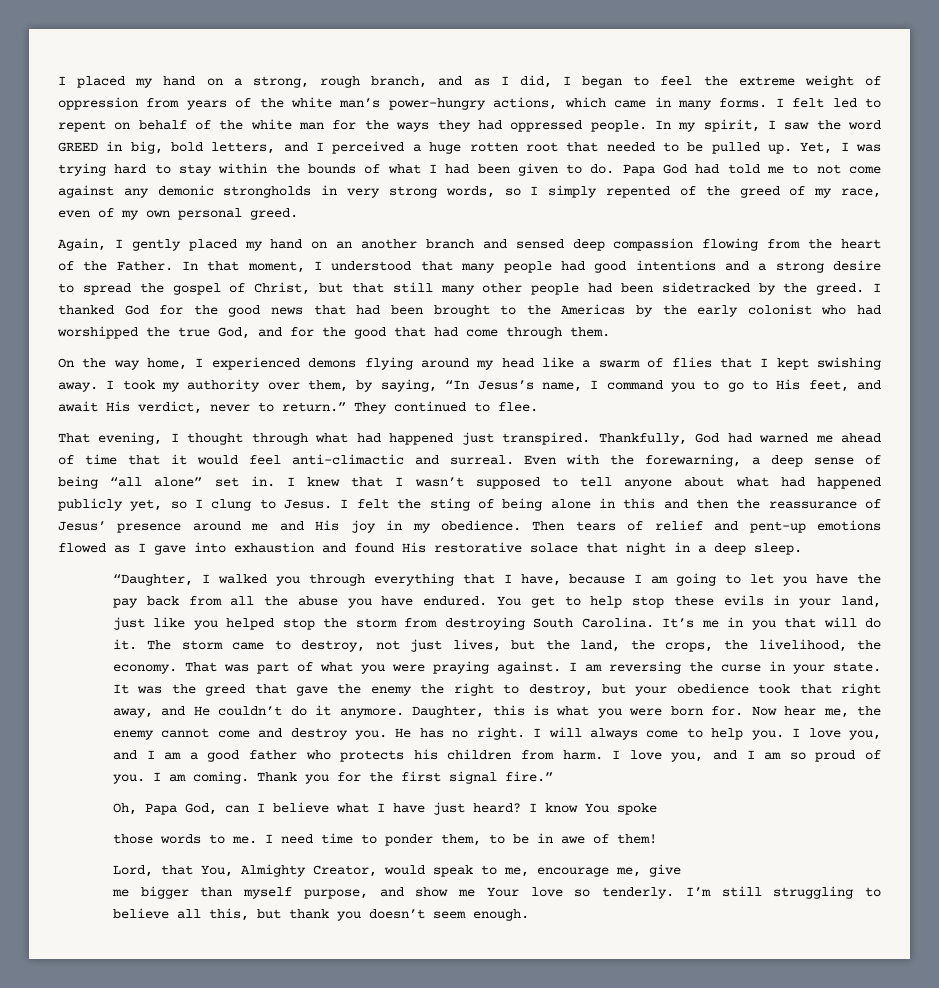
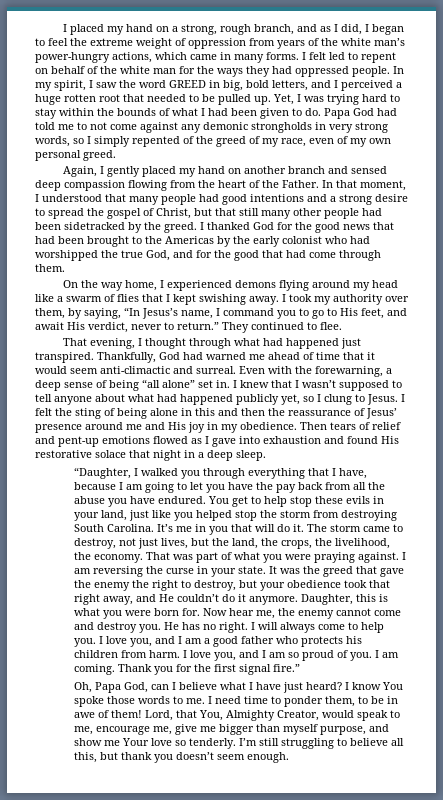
- Again, I gently placed my hand on an another branch and sensed deep compassion flowing from the heart of the Father.
+ Again, I gently placed my hand on another branch and sensed deep compassion flowing from the heart of the Father.
- Thankfully, God had warned me ahead of time that it would feel anti-climactic and surreal.
+ Thankfully, God had warned me ahead of time that it would seem anti-climactic and surreal.
- I know You spoke
- those words to me.
+ I know You spoke those words to me.
- I need time to ponder them, to be in awe of them!
- Lord, that You, Almighty Creator, would speak to me, encourage me, give
- me bigger than myself purpose, and show me Your love so tenderly.
+ I need time to ponder them, to be in awe of them! Lord, that You, Almighty Creator, would speak to me, encourage me, give me bigger than myself purpose, and show me Your love so tenderly.

